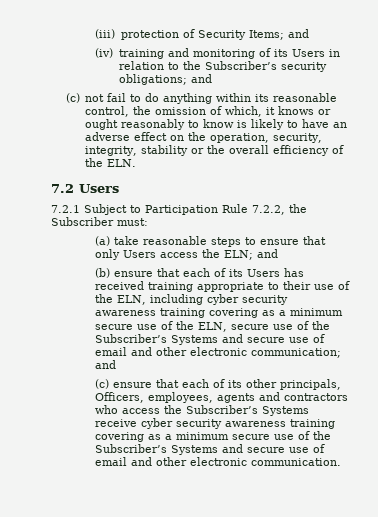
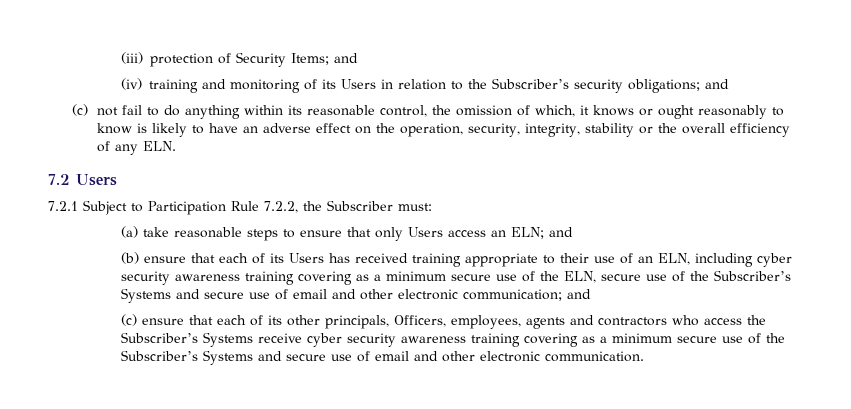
- (c) not fail to do anything within its reasonable control, the omission of which, it knows or ought reasonably to know is likely to have an adverse effect on the operation, security, integrity, stability or the overall efficiency of the ELN.
+ (c) not fail to do anything within its reasonable control, the omission of which, it knows or ought reasonably to know is likely to have an adverse effect on the operation, security, integrity, stability or the overall efficiency of any ELN.
- (a) take reasonable steps to ensure that only Users access the ELN; and
+ (a) take reasonable steps to ensure that only Users access an ELN; and
- (b) ensure that each of its Users has received training appropriate to their use of the ELN, including cyber security awareness training covering as a minimum secure use of the ELN, secure use of the Subscriber’s Systems and secure use of email and other electronic communication; and
+ (b) ensure that each of its Users has received training appropriate to their use of an ELN, including cyber security awareness training covering as a minimum secure use of the ELN, secure use of the Subscriber’s Systems and secure use of email and other electronic communication; and

